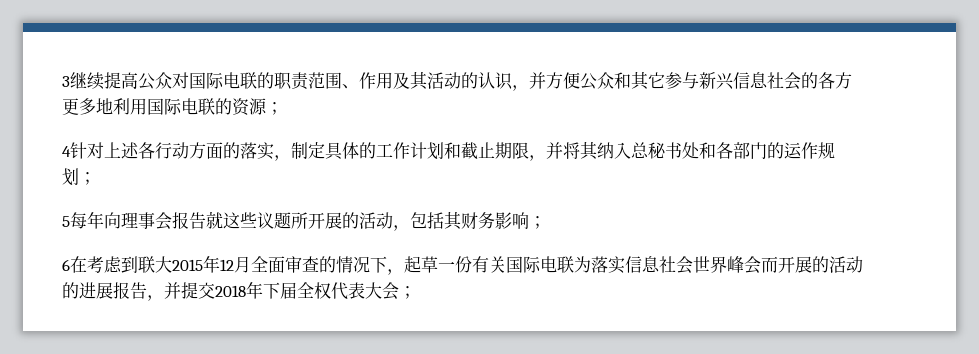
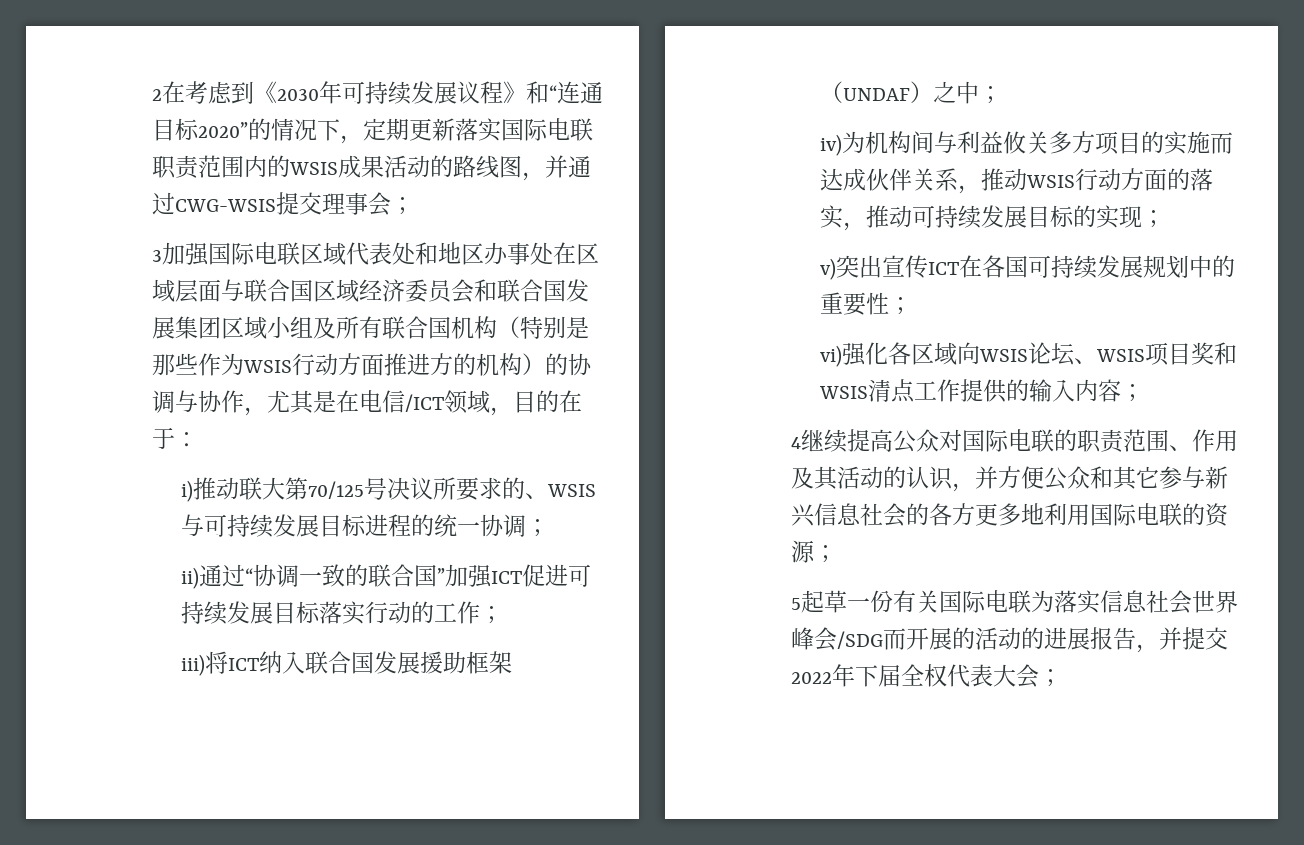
- 3继续提高公众对国际电联的职责范围、作用及其活动的认识，并方便公众和其它参与新兴信息社会的各方更多地利用国际电联的资源；
+ 2在考虑到《2030年可持续发展议程》和“连通目标2020”的情况下，定期更新落实国际电联职责范围内的WSIS成果活动的路线图，并通过CWG-WSIS提交理事会；
+ 3加强国际电联区域代表处和地区办事处在区域层面与联合国区域经济委员会和联合国发展集团区域小组及所有联合国机构（特别是那些作为WSIS行动方面推进方的机构）的协调与协作，尤其是在电信/ICT领域，目的在于：
+ i)推动联大第70/125号决议所要求的、WSIS与可持续发展目标进程的统一协调；
+ ii)通过“协调一致的联合国”加强ICT促进可持续发展目标落实行动的工作；
+ iii)将ICT纳入联合国发展援助框架（UNDAF）之中；
+ iv)为机构间与利益攸关多方项目的实施而达成伙伴关系，推动WSIS行动方面的落实，推动可持续发展目标的实现；
+ v)突出宣传ICT在各国可持续发展规划中的重要性；
+ vi)强化各区域向WSIS论坛、WSIS项目奖和WSIS清点工作提供的输入内容；
+ 4继续提高公众对国际电联的职责范围、作用及其活动的认识，并方便公众和其它参与新兴信息社会的各方更多地利用国际电联的资源；
- 4针对上述各行动方面的落实，制定具体的工作计划和截止期限，并将其纳入总秘书处和各部门的运作规划；
- 5每年向理事会报告就这些议题所开展的活动，包括其财务影响；
- 6在考虑到联大2015年12月全面审查的情况下，起草一份有关国际电联为落实信息社会世界峰会而开展的活动的进展报告，并提交2018年下届全权代表大会；
+ 5起草一份有关国际电联为落实信息社会世界峰会/SDG而开展的活动的进展报告，并提交2022年下届全权代表大会；

